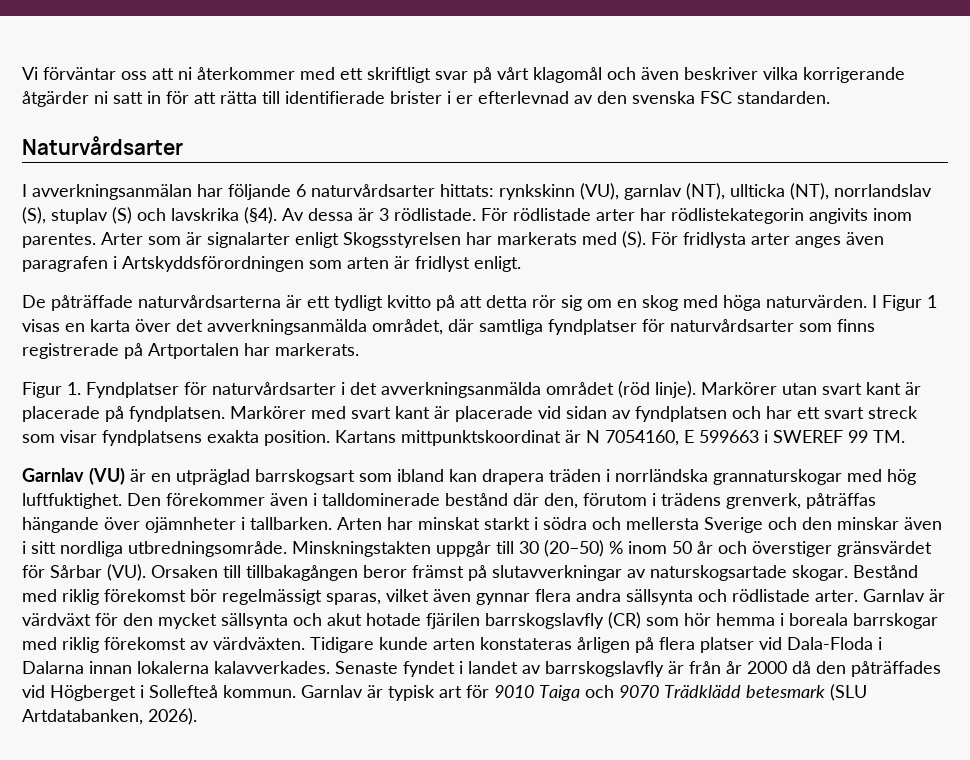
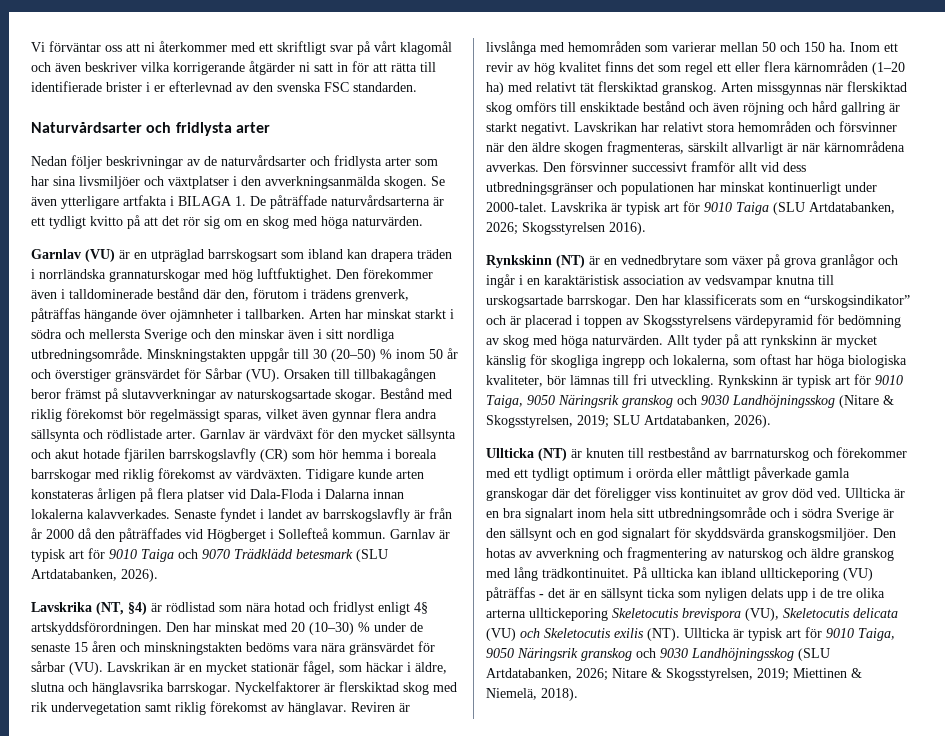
- Naturvårdsarter
- I avverkningsanmälan har följande 6 naturvårdsarter hittats: rynkskinn (VU), garnlav (NT), ullticka (NT), norrlandslav (S), stuplav (S) och lavskrika (§4). Av dessa är 3 rödlistade. För rödlistade arter har rödlistekategorin angivits inom parentes. Arter som är signalarter enligt Skogsstyrelsen har markerats med (S). För fridlysta arter anges även paragrafen i Artskyddsförordningen som arten är fridlyst enligt.
- De påträffade naturvårdsarterna är ett tydligt kvitto på att detta rör sig om en skog med höga naturvärden. I Figur 1 visas en karta över det avverkningsanmälda området, där samtliga fyndplatser för naturvårdsarter som finns registrerade på Artportalen har markerats.
- Figur 1. Fyndplatser för naturvårdsarter i det avverkningsanmälda området (röd linje). Markörer utan svart kant är placerade på fyndplatsen. Markörer med svart kant är placerade vid sidan av fyndplatsen och har ett svart streck som visar fyndplatsens exakta position. Kartans mittpunktskoordinat är N 7054160, E 599663 i SWEREF 99 TM.
+ Naturvårdsarter och fridlysta arter
+ Nedan följer beskrivningar av de naturvårdsarter och fridlysta arter som har sina livsmiljöer och växtplatser i den avverkningsanmälda skogen. Se även ytterligare artfakta i BILAGA 1. De påträffade naturvårdsarterna är ett tydligt kvitto på att det rör sig om en skog med höga naturvärden.
+ Lavskrika (NT, §4) är rödlistad som nära hotad och fridlyst enligt 4§ artskyddsförordningen. Den har minskat med 20 (10–30) % under de senaste 15 åren och minskningstakten bedöms vara nära gränsvärdet för sårbar (VU). Lavskrikan är en mycket stationär fågel, som häckar i äldre, slutna och hänglavsrika barrskogar. Nyckelfaktorer är flerskiktad skog med rik undervegetation samt riklig förekomst av hänglavar. Reviren är livslånga med hemområden som varierar mellan 50 och 150 ha. Inom ett revir av hög kvalitet finns det som regel ett eller flera kärnområden (1–20 ha) med relativt tät flerskiktad granskog. Arten missgynnas när flerskiktad skog omförs till enskiktade bestånd och även röjning och hård gallring är starkt negativt. Lavskrikan har relativt stora hemområden och försvinner när den äldre skogen fragmenteras, särskilt allvarligt är när kärnområdena avverkas. Den försvinner successivt framför allt vid dess utbredningsgränser och populationen har minskat kontinuerligt under 2000-talet. Lavskrika är typisk art för 9010 Taiga (SLU Artdatabanken, 2026; Skogsstyrelsen 2016).
+ Rynkskinn (NT) är en vednedbrytare som växer på grova granlågor och ingår i en karaktäristisk association av vedsvampar knutna till urskogsartade barrskogar. Den har klassificerats som en “urskogsindikator” och är placerad i toppen av Skogsstyrelsens värdepyramid för bedömning av skog med höga naturvärden. Allt tyder på att rynkskinn är mycket känslig för skogliga ingrepp och lokalerna, som oftast har höga biologiska kvaliteter, bör lämnas till fri utveckling. Rynkskinn är typisk art för 9010 Taiga, 9050 Näringsrik granskog och 9030 Landhöjningsskog (Nitare & Skogsstyrelsen, 2019; SLU Artdatabanken, 2026).
+ Ullticka (NT) är knuten till restbestånd av barrnaturskog och förekommer med ett tydligt optimum i orörda eller måttligt påverkade gamla granskogar där det föreligger viss kontinuitet av grov död ved. Ullticka är en bra signalart inom hela sitt utbredningsområde och i södra Sverige är den sällsynt och en god signalart för skyddsvärda granskogsmiljöer. Den hotas av avverkning och fragmentering av naturskog och äldre granskog med lång trädkontinuitet. På ullticka kan ibland ulltickeporing (VU) påträffas - det är en sällsynt ticka som nyligen delats upp i de tre olika arterna ulltickeporing Skeletocutis brevispora (VU), Skeletocutis delicata (VU) och Skeletocutis exilis (NT). Ullticka är typisk art för 9010 Taiga, 9050 Näringsrik granskog och 9030 Landhöjningsskog (SLU Artdatabanken, 2026; Nitare & Skogsstyrelsen, 2019; Miettinen & Niemelä, 2018).

